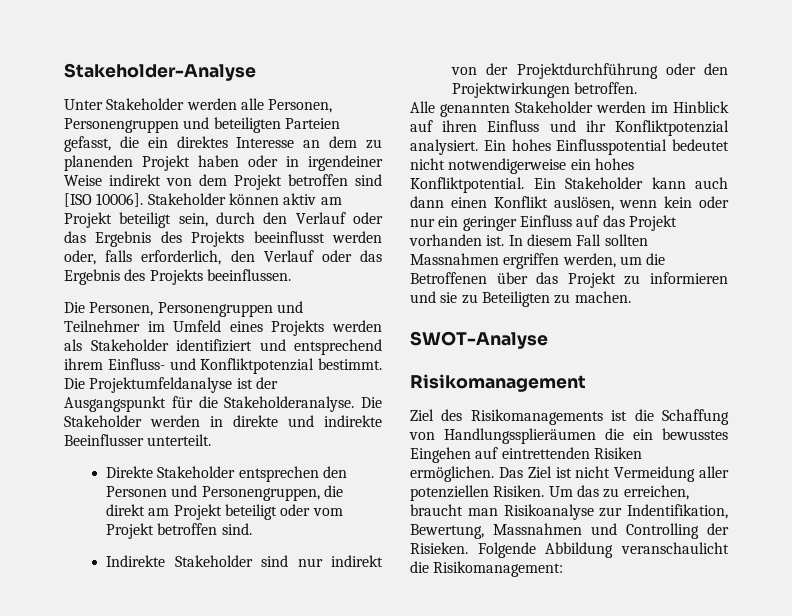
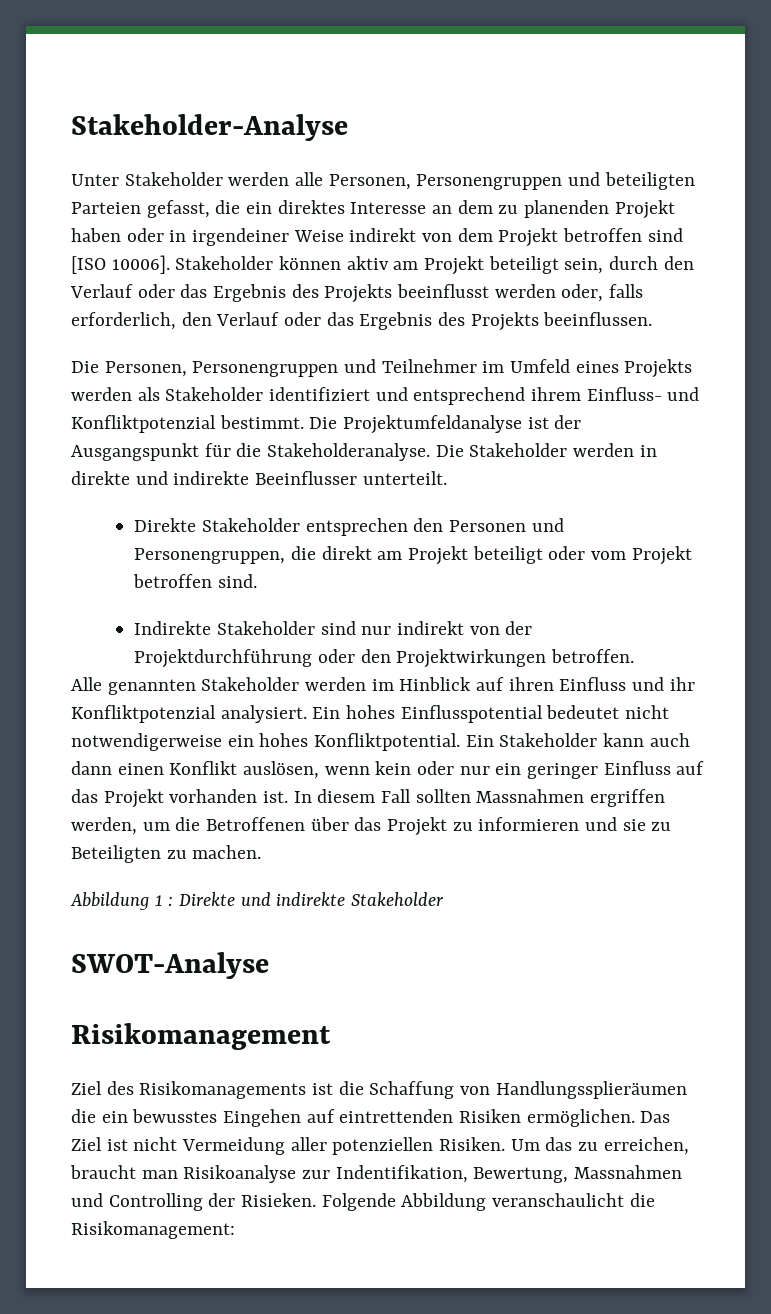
+ Abbildung 1 : Direkte und indirekte Stakeholder

